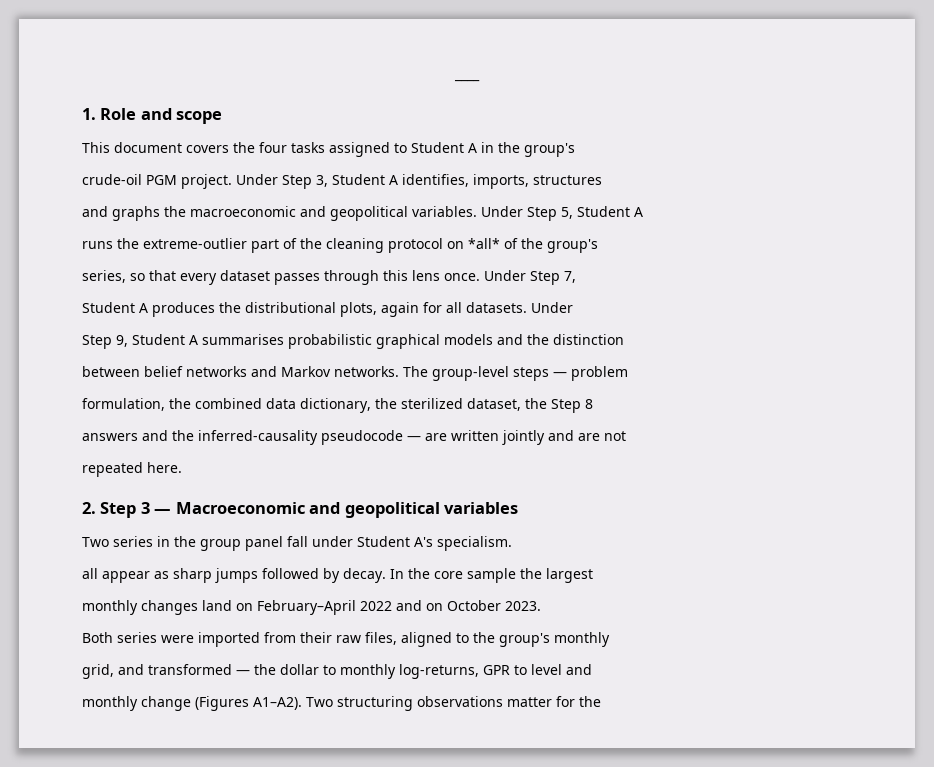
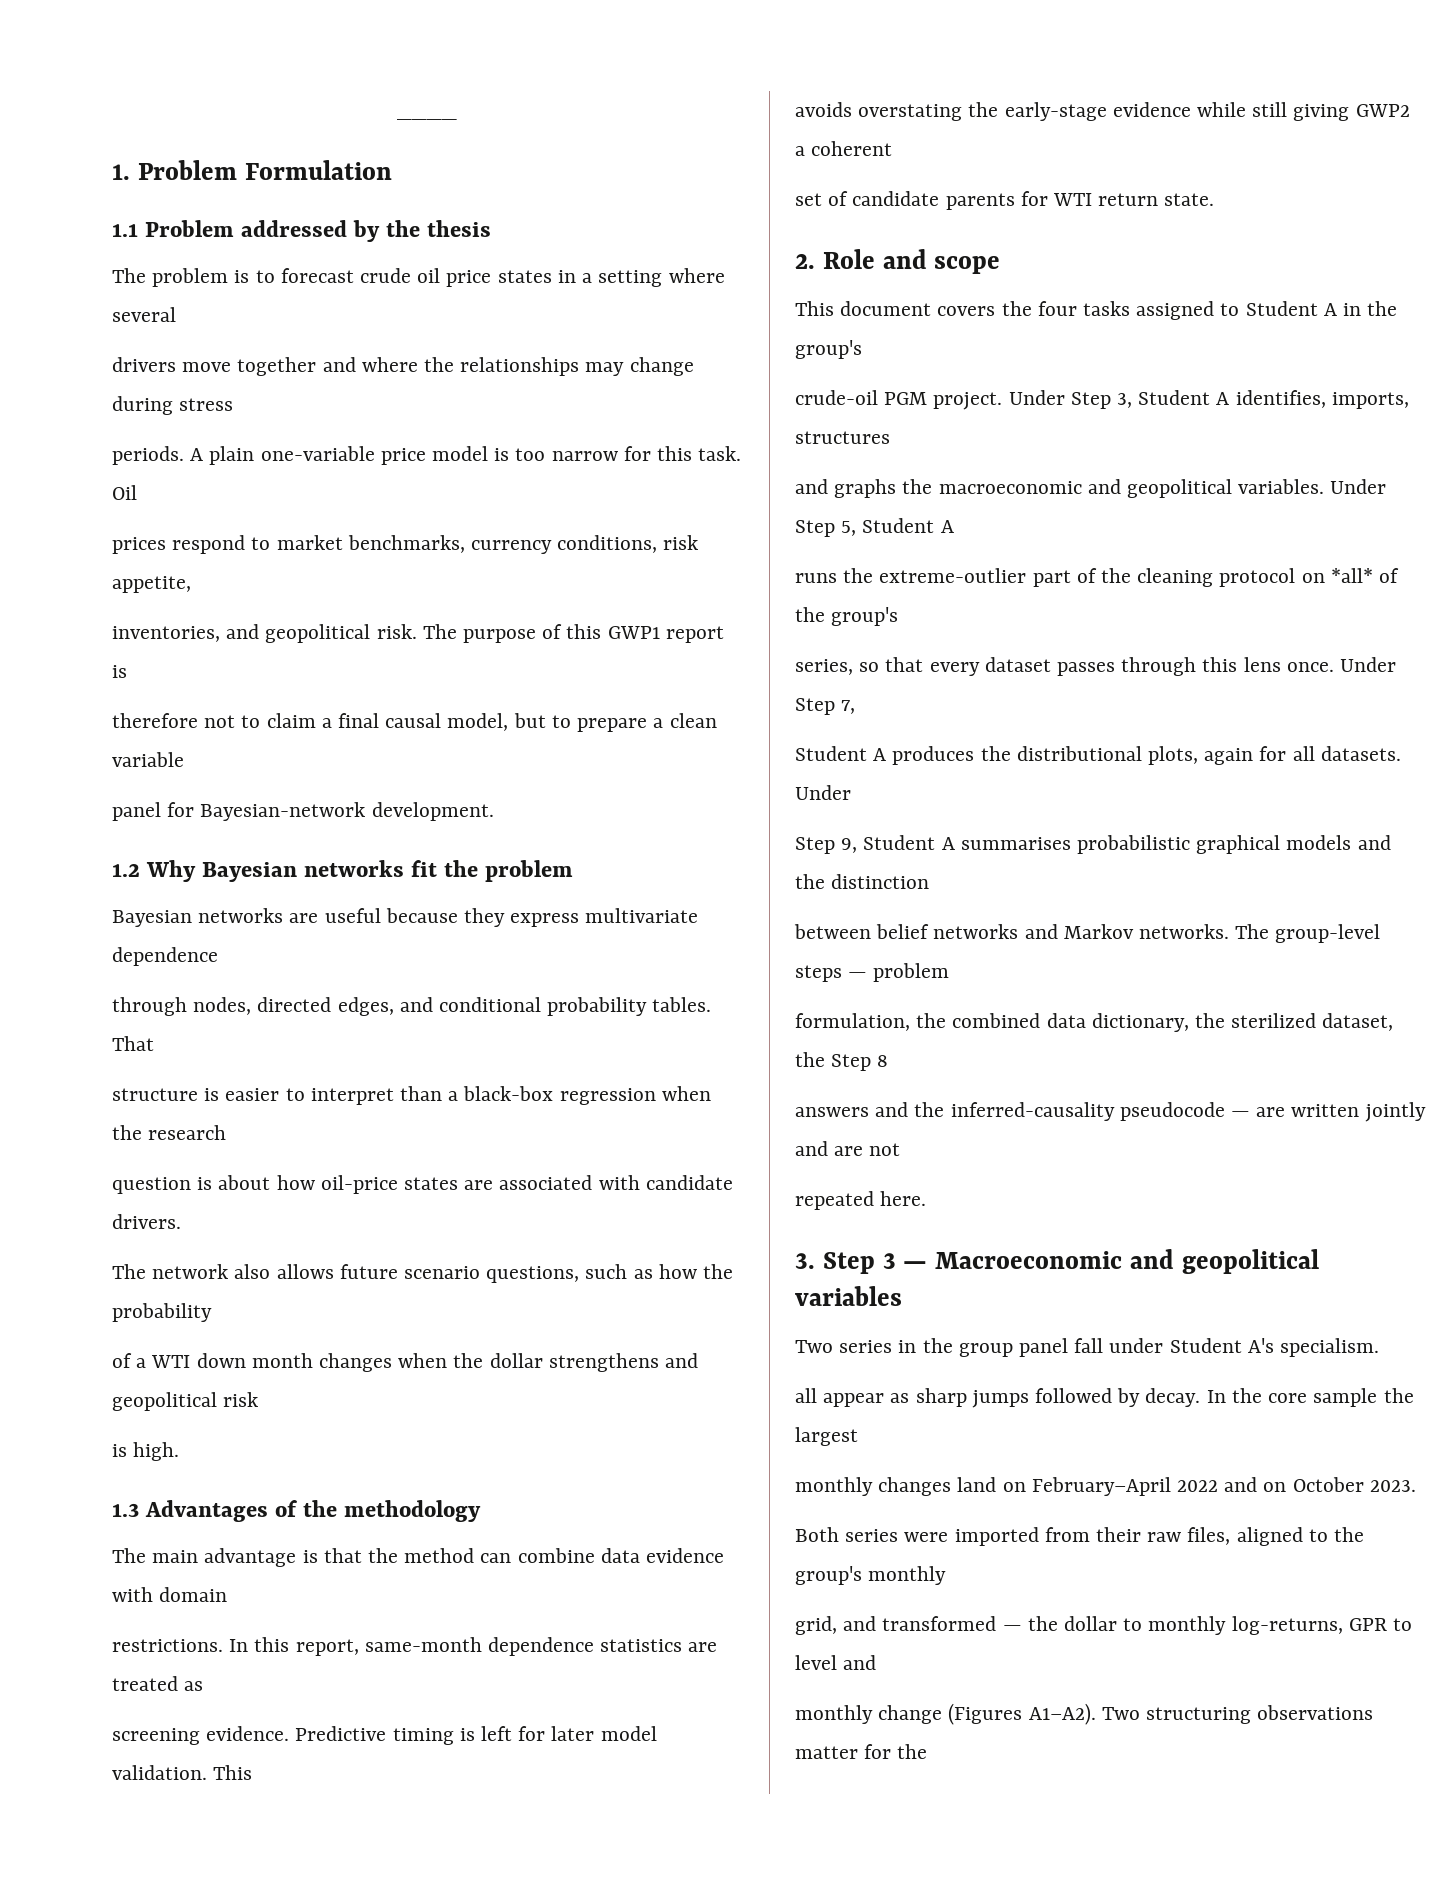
- 1. Role and scope
+ 1. Problem Formulation
+ 1.1 Problem addressed by the thesis
+ The problem is to forecast crude oil price states in a setting where several
+ drivers move together and where the relationships may change during stress
+ periods. A plain one-variable price model is too narrow for this task. Oil
+ prices respond to market benchmarks, currency conditions, risk appetite,
+ inventories, and geopolitical risk. The purpose of this GWP1 report is
+ therefore not to claim a final causal model, but to prepare a clean variable
+ panel for Bayesian-network development.
+ 1.2 Why Bayesian networks fit the problem
+ Bayesian networks are useful because they express multivariate dependence
+ through nodes, directed edges, and conditional probability tables. That
+ structure is easier to interpret than a black-box regression when the research
+ question is about how oil-price states are associated with candidate drivers.
+ The network also allows future scenario questions, such as how the probability
+ of a WTI down month changes when the dollar strengthens and geopolitical risk
+ is high.
+ 1.3 Advantages of the methodology
+ The main advantage is that the method can combine data evidence with domain
+ restrictions. In this report, same-month dependence statistics are treated as
+ screening evidence. Predictive timing is left for later model validation. This
+ avoids overstating the early-stage evidence while still giving GWP2 a coherent
+ set of candidate parents for WTI return state.
+ 2. Role and scope
- 2. Step 3 — Macroeconomic and geopolitical variables
+ 3. Step 3 — Macroeconomic and geopolitical variables

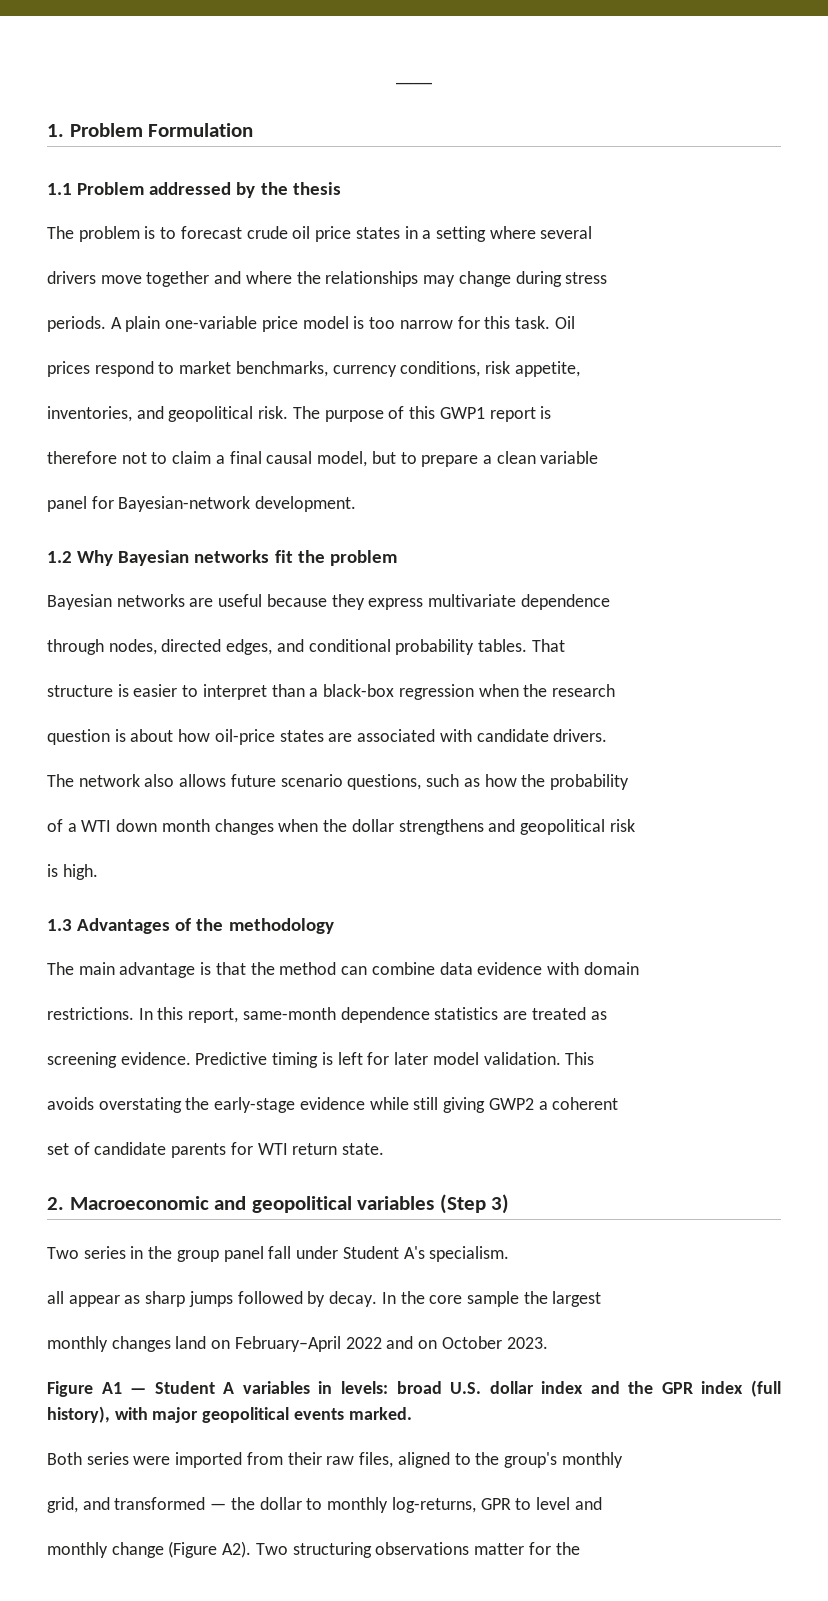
- 2. Role and scope
- This document covers the four tasks assigned to Student A in the group's
- crude-oil PGM project. Under Step 3, Student A identifies, imports, structures
- and graphs the macroeconomic and geopolitical variables. Under Step 5, Student A
- runs the extreme-outlier part of the cleaning protocol on *all* of the group's
- series, so that every dataset passes through this lens once. Under Step 7,
- Student A produces the distributional plots, again for all datasets. Under
- Step 9, Student A summarises probabilistic graphical models and the distinction
- between belief networks and Markov networks. The group-level steps — problem
- formulation, the combined data dictionary, the sterilized dataset, the Step 8
- answers and the inferred-causality pseudocode — are written jointly and are not
- repeated here.
- 3. Step 3 — Macroeconomic and geopolitical variables
+ 2. Macroeconomic and geopolitical variables (Step 3)
+ Figure A1 — Student A variables in levels: broad U.S. dollar index and the GPR index (full history), with major geopolitical events marked.
- monthly change (Figures A1–A2). Two structuring observations matter for the
+ monthly change (Figure A2). Two structuring observations matter for the

